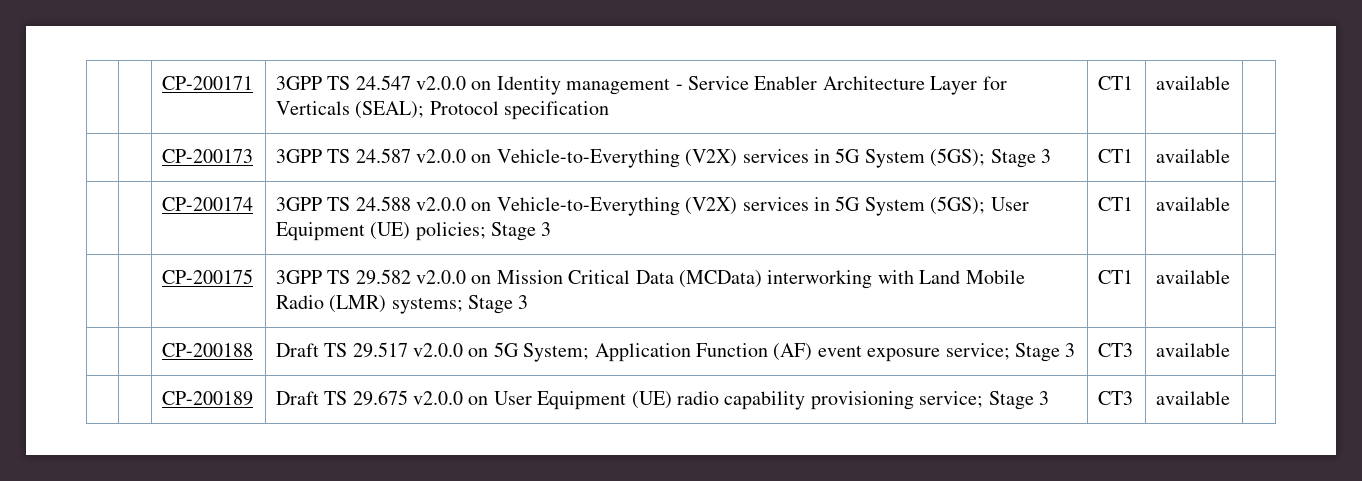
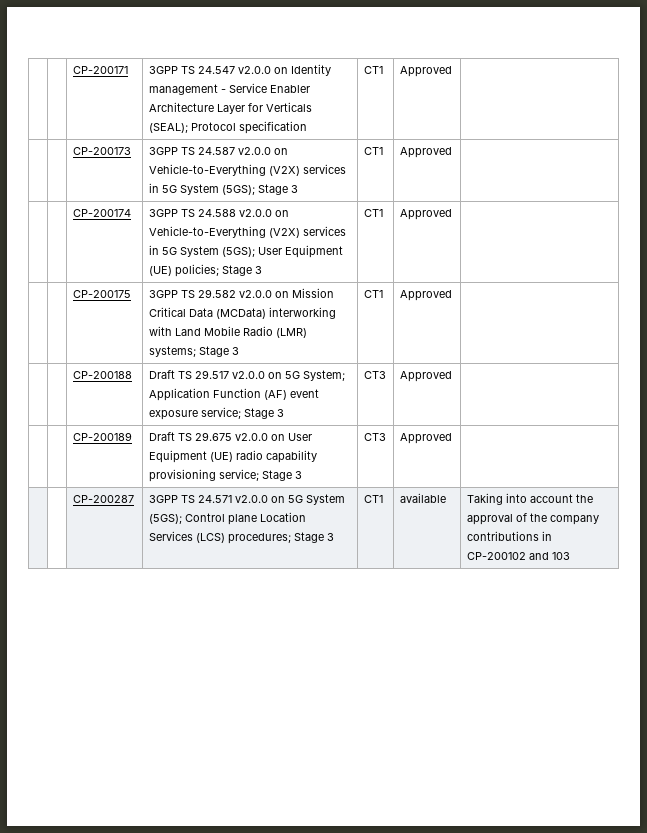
- | | CP-200171 | 3GPP TS 24.547 v2.0.0 on Identity management - Service Enabler Architecture Layer for Verticals (SEAL); Protocol specification | CT1 | available |
+ | | CP-200171 | 3GPP TS 24.547 v2.0.0 on Identity management - Service Enabler Architecture Layer for Verticals (SEAL); Protocol specification | CT1 | Approved |
- | | CP-200173 | 3GPP TS 24.587 v2.0.0 on Vehicle-to-Everything (V2X) services in 5G System (5GS); Stage 3 | CT1 | available |
+ | | CP-200173 | 3GPP TS 24.587 v2.0.0 on Vehicle-to-Everything (V2X) services in 5G System (5GS); Stage 3 | CT1 | Approved |
- | | CP-200174 | 3GPP TS 24.588 v2.0.0 on Vehicle-to-Everything (V2X) services in 5G System (5GS); User Equipment (UE) policies; Stage 3 | CT1 | available |
+ | | CP-200174 | 3GPP TS 24.588 v2.0.0 on Vehicle-to-Everything (V2X) services in 5G System (5GS); User Equipment (UE) policies; Stage 3 | CT1 | Approved |
- | | CP-200175 | 3GPP TS 29.582 v2.0.0 on Mission Critical Data (MCData) interworking with Land Mobile Radio (LMR) systems; Stage 3 | CT1 | available |
+ | | CP-200175 | 3GPP TS 29.582 v2.0.0 on Mission Critical Data (MCData) interworking with Land Mobile Radio (LMR) systems; Stage 3 | CT1 | Approved |
- | | CP-200188 | Draft TS 29.517 v2.0.0 on 5G System; Application Function (AF) event exposure service; Stage 3 | CT3 | available |
+ | | CP-200188 | Draft TS 29.517 v2.0.0 on 5G System; Application Function (AF) event exposure service; Stage 3 | CT3 | Approved |
- | | CP-200189 | Draft TS 29.675 v2.0.0 on User Equipment (UE) radio capability provisioning service; Stage 3 | CT3 | available |
+ | | CP-200189 | Draft TS 29.675 v2.0.0 on User Equipment (UE) radio capability provisioning service; Stage 3 | CT3 | Approved |
+ | | CP-200287 | 3GPP TS 24.571 v2.0.0 on 5G System (5GS); Control plane Location Services (LCS) procedures; Stage 3 | CT1 | available | Taking into account the approval of the company contributions in CP-200102 and 103

